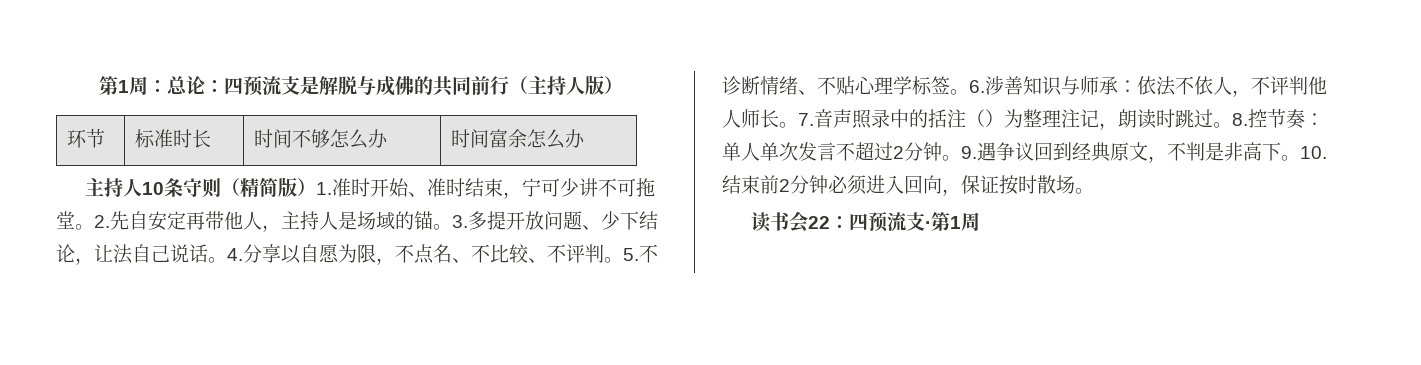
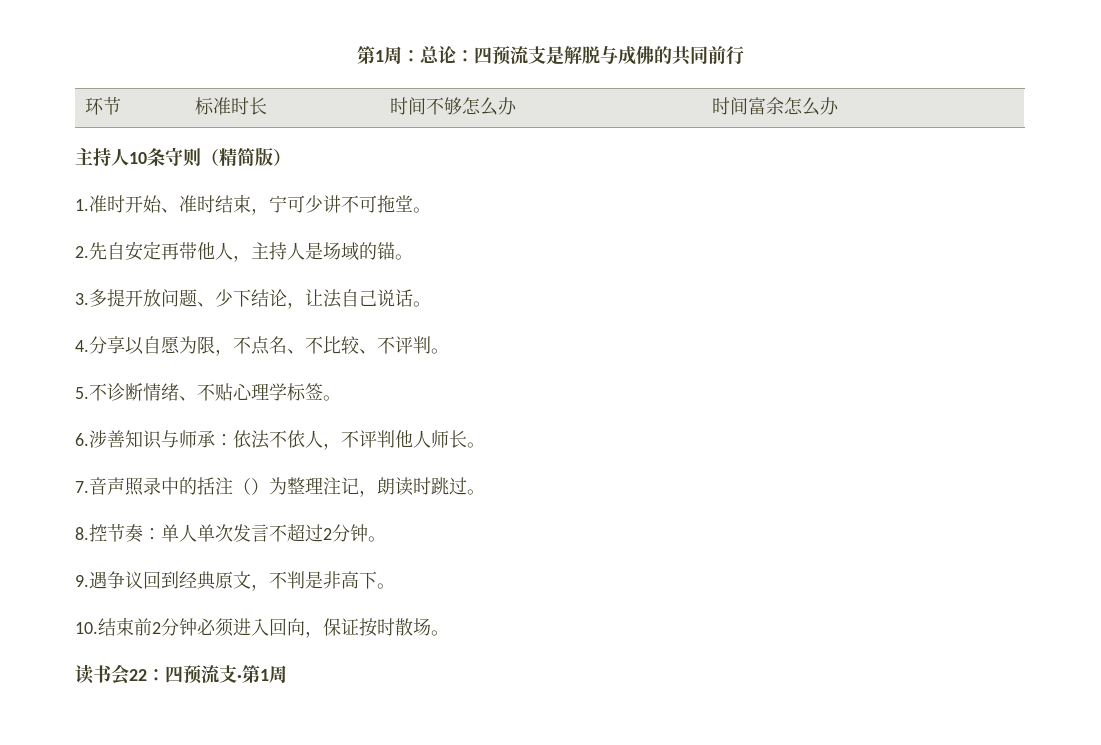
- 第1周：总论：四预流支是解脱与成佛的共同前行（主持人版）
+ 第1周：总论：四预流支是解脱与成佛的共同前行
- 主持人10条守则（精简版）1.准时开始、准时结束，宁可少讲不可拖堂。2.先自安定再带他人，主持人是场域的锚。3.多提开放问题、少下结论，让法自己说话。4.分享以自愿为限，不点名、不比较、不评判。5.不诊断情绪、不贴心理学标签。6.涉善知识与师承：
+ 主持人10条守则（精简版）
+ 1.准时开始、准时结束，宁可少讲不可拖堂。
+ 2.先自安定再带他人，主持人是场域的锚。
+ 3.多提开放问题、少下结论，让法自己说话。
+ 4.分享以自愿为限，不点名、不比较、不评判。
+ 5.不诊断情绪、不贴心理学标签。
+ 6.涉善知识与师承：
- 依法不依人，不评判他人师长。7.音声照录中的括注（）为整理注记，朗读时跳过。8.控节奏：
+ 依法不依人，不评判他人师长。
+ 7.音声照录中的括注（）为整理注记，朗读时跳过。
+ 8.控节奏：
- 单人单次发言不超过2分钟。9.遇争议回到经典原文，不判是非高下。10.结束前2分钟必须进入回向，保证按时散场。
+ 单人单次发言不超过2分钟。
+ 9.遇争议回到经典原文，不判是非高下。
+ 10.结束前2分钟必须进入回向，保证按时散场。

